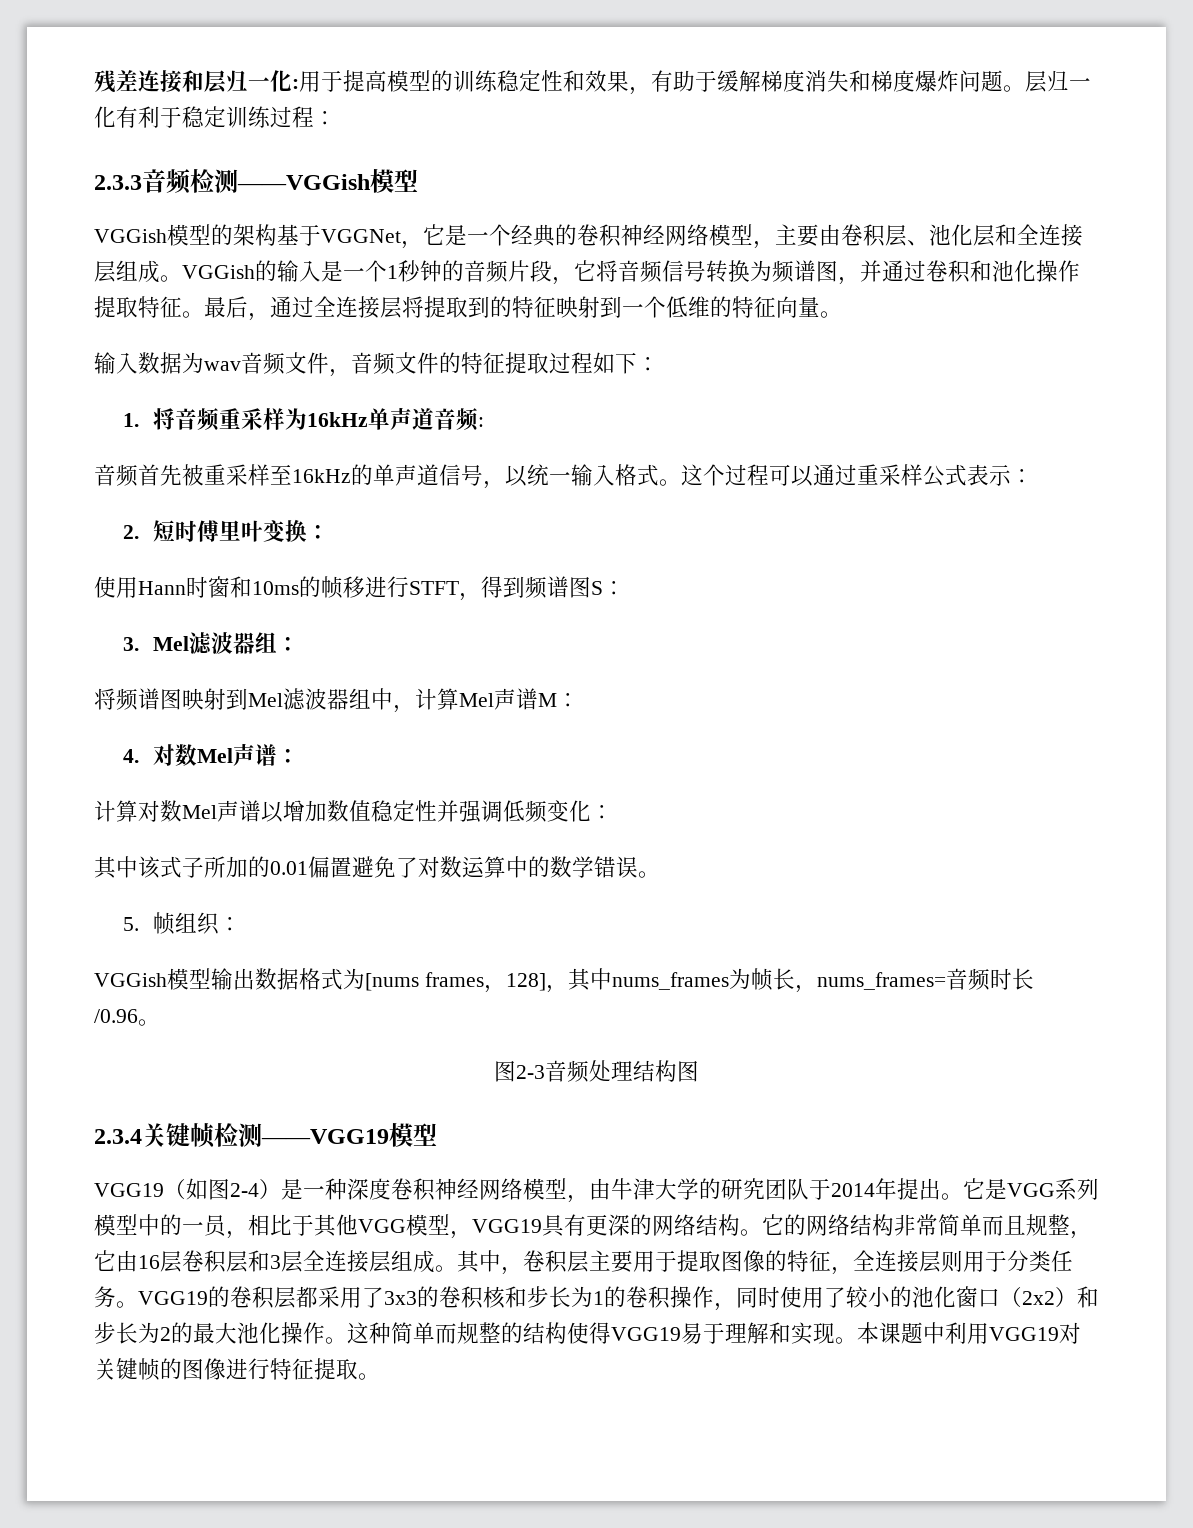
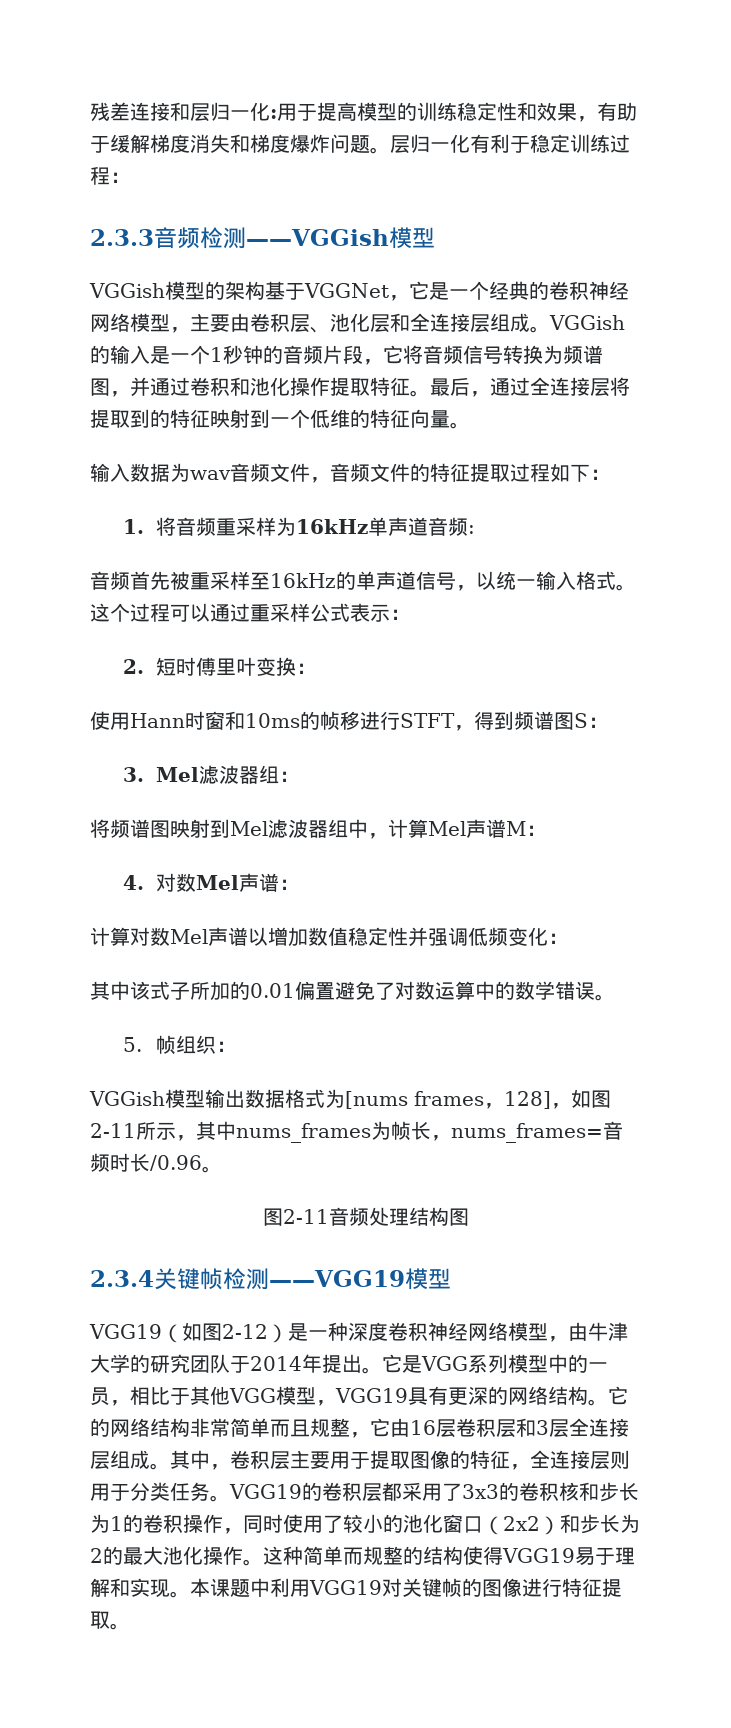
- VGGish模型输出数据格式为[nums frames，128]，其中nums_frames为帧长，nums_frames=音频时长/0.96。
+ VGGish模型输出数据格式为[nums frames，128]，如图2-11所示，其中nums_frames为帧长，nums_frames=音频时长/0.96。
- 图2-3音频处理结构图
+ 图2-11音频处理结构图
- VGG19（如图2-4）是一种深度卷积神经网络模型，由牛津大学的研究团队于2014年提出。
+ VGG19（如图2-12）是一种深度卷积神经网络模型，由牛津大学的研究团队于2014年提出。

